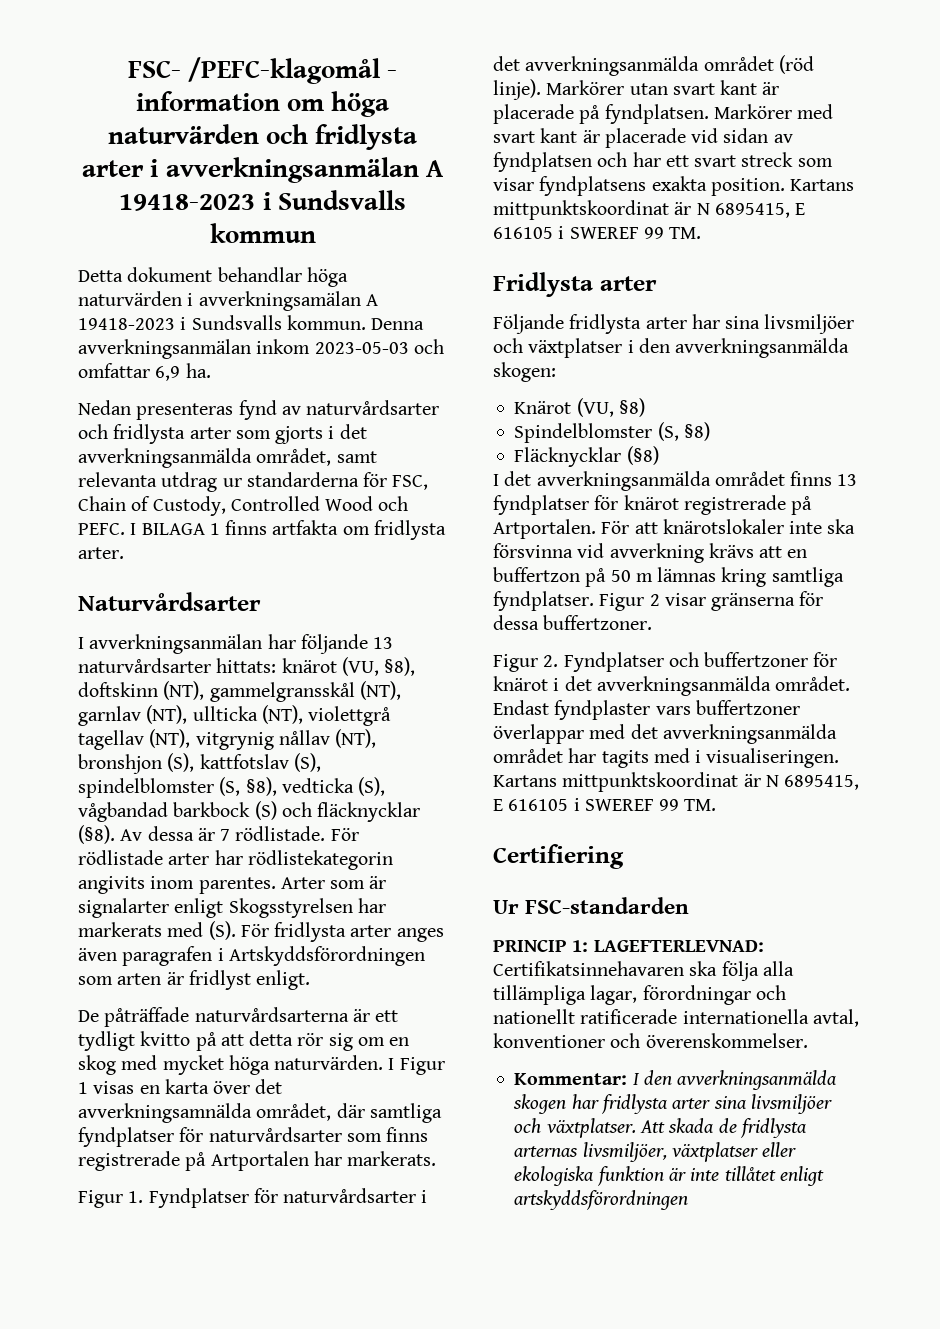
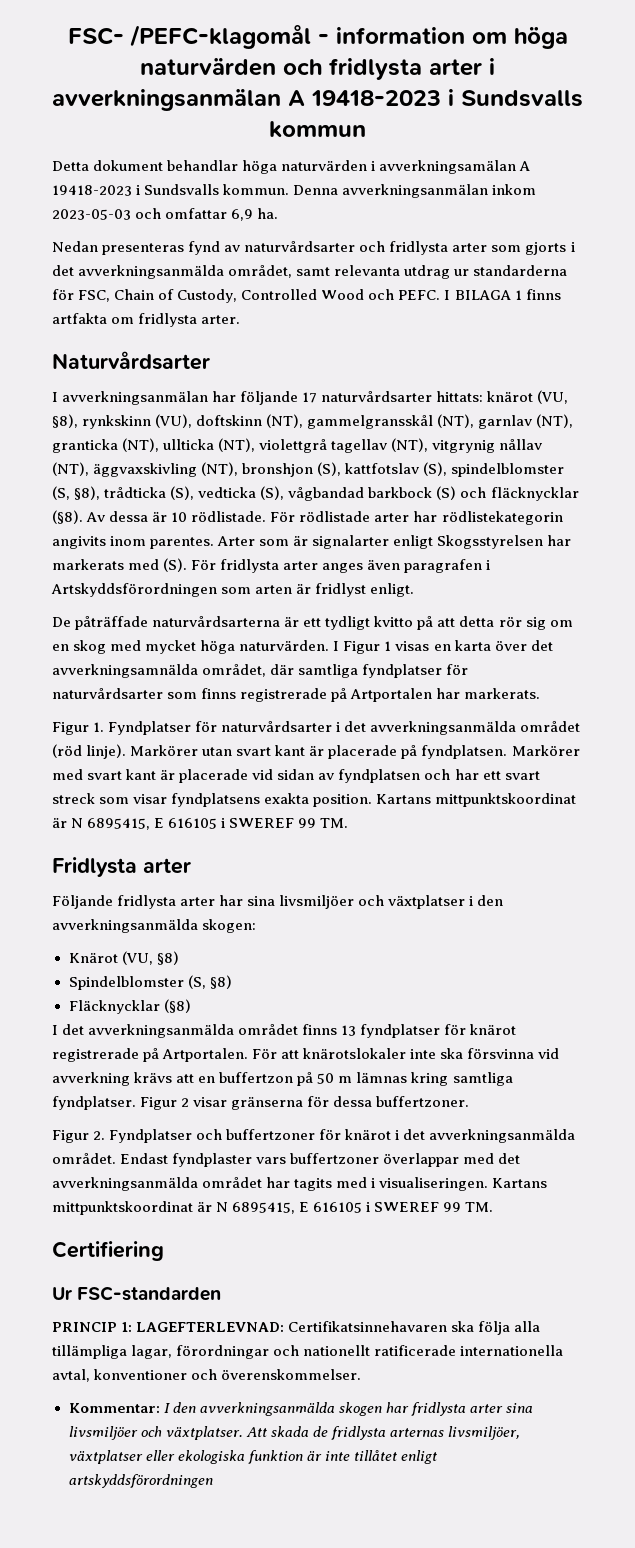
- I avverkningsanmälan har följande 13 naturvårdsarter hittats: knärot (VU, §8), doftskinn (NT), gammelgransskål (NT), garnlav (NT), ullticka (NT), violettgrå tagellav (NT), vitgrynig nållav (NT), bronshjon (S), kattfotslav (S), spindelblomster (S, §8), vedticka (S), vågbandad barkbock (S) och fläcknycklar (§8).
+ I avverkningsanmälan har följande 17 naturvårdsarter hittats: knärot (VU, §8), rynkskinn (VU), doftskinn (NT), gammelgransskål (NT), garnlav (NT), granticka (NT), ullticka (NT), violettgrå tagellav (NT), vitgrynig nållav (NT), äggvaxskivling (NT), bronshjon (S), kattfotslav (S), spindelblomster (S, §8), trådticka (S), vedticka (S), vågbandad barkbock (S) och fläcknycklar (§8).
- Av dessa är 7 rödlistade.
+ Av dessa är 10 rödlistade.

